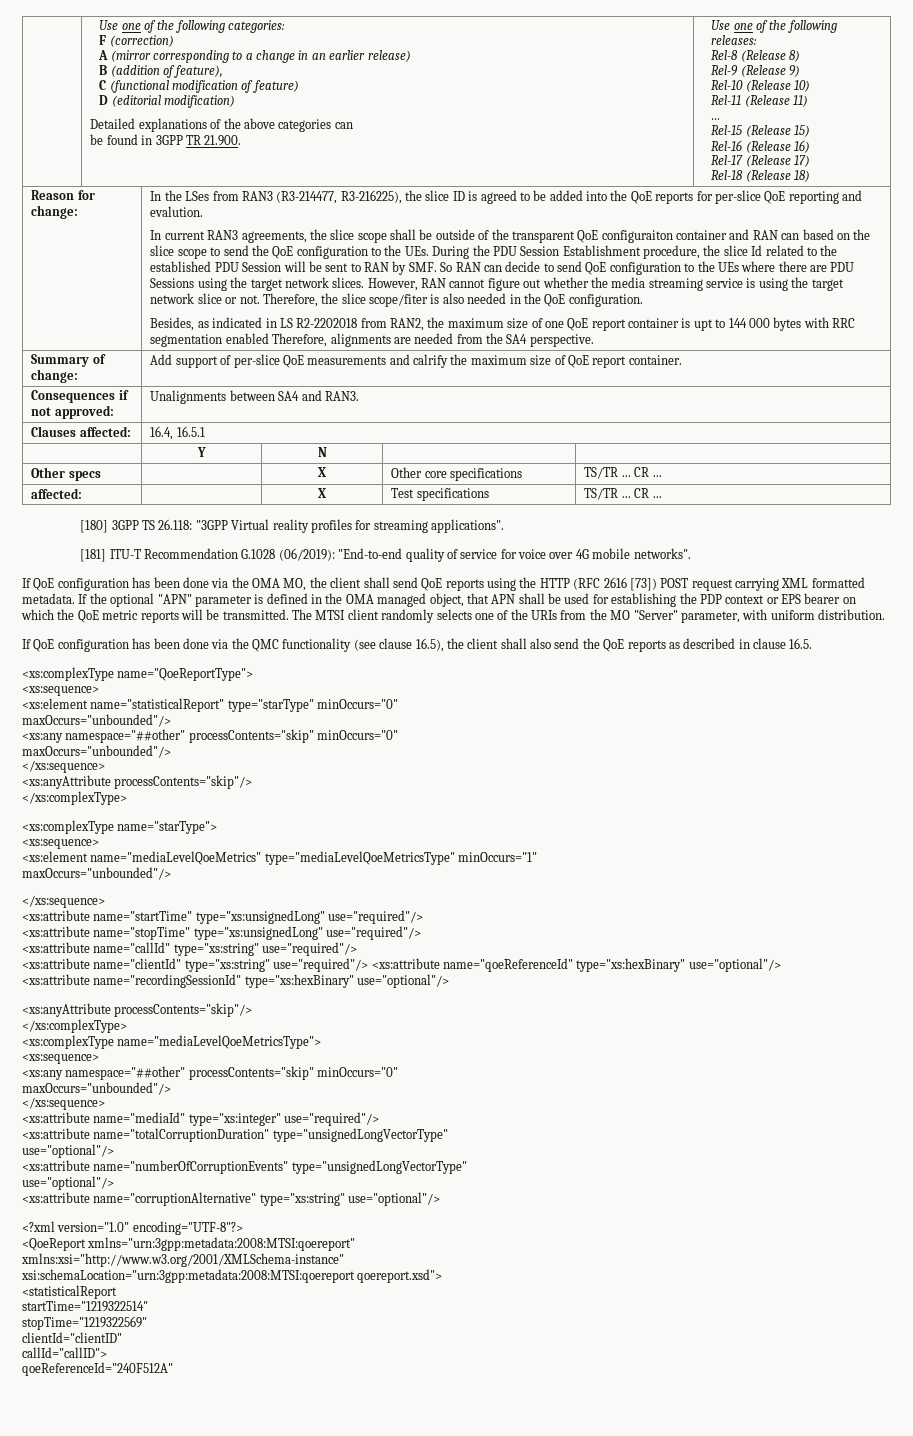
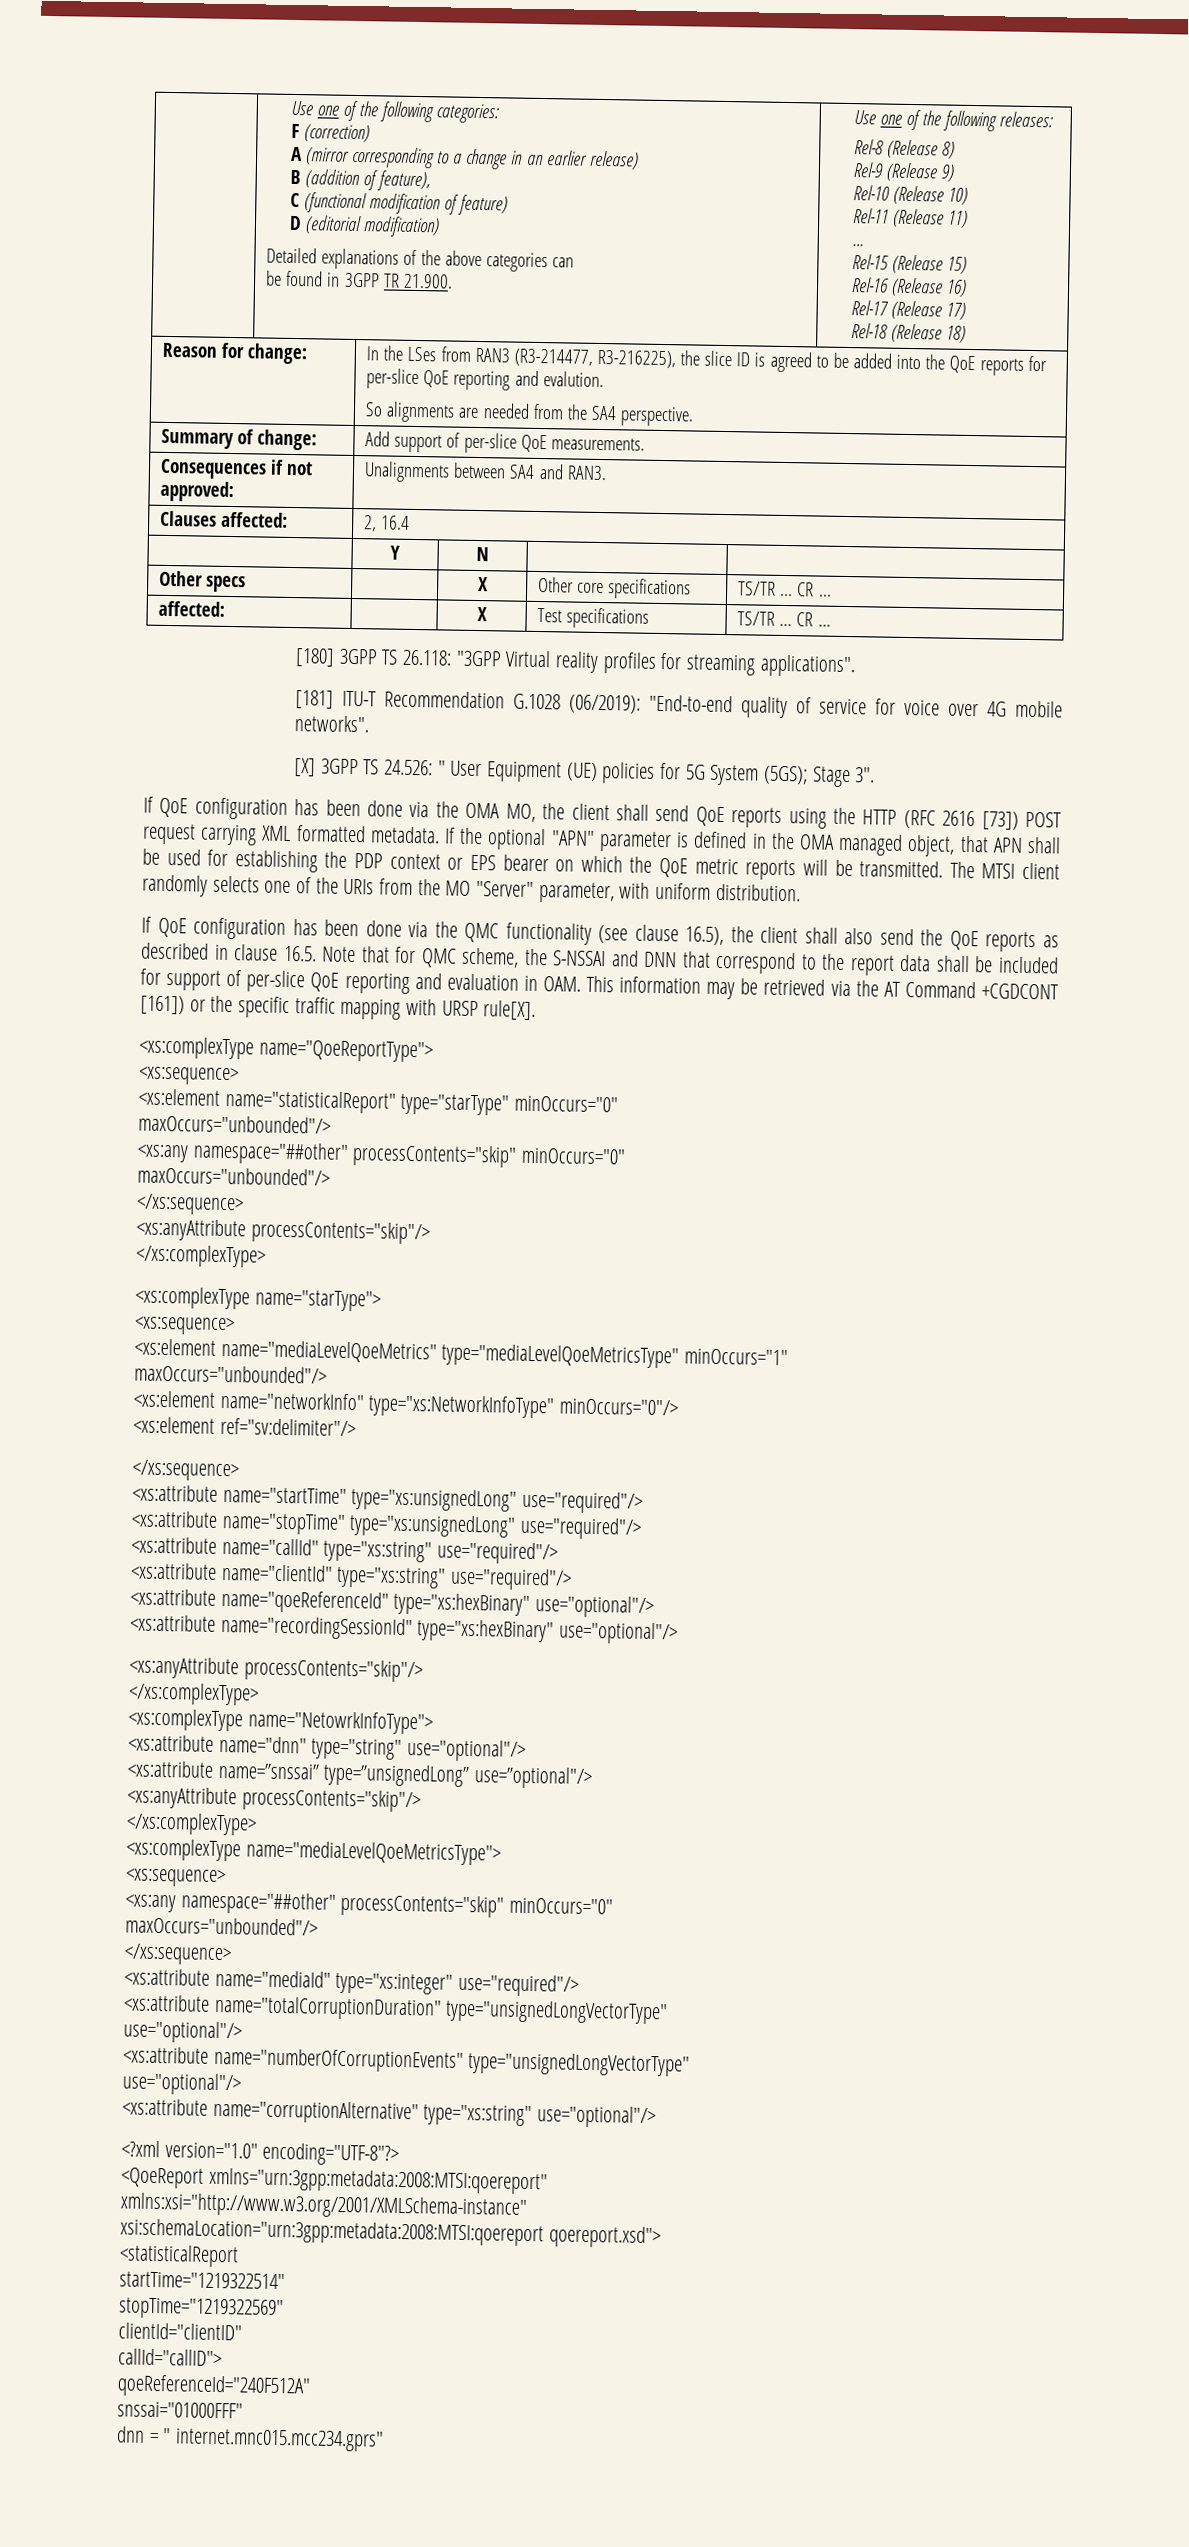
- In current RAN3 agreements, the slice scope shall be outside of the transparent QoE configuraiton container and RAN can based on the slice scope to send the QoE configuration to the UEs. During the PDU Session Establishment procedure, the slice Id related to the established PDU Session will be sent to RAN by SMF. So RAN can decide to send QoE configuration to the UEs where there are PDU Sessions using the target network slices. However, RAN cannot figure out whether the media streaming service is using the target network slice or not. Therefore, the slice scope/fiter is also needed in the QoE configuration.
- Besides, as indicated in LS R2-2202018 from RAN2, the maximum size of one QoE report container is upt to 144 000 bytes with RRC segmentation enabled Therefore, alignments are needed from the SA4 perspective.
+ So alignments are needed from the SA4 perspective.
- Summary of change: | Add support of per-slice QoE measurements and calrify the maximum size of QoE report container.
+ Summary of change: | Add support of per-slice QoE measurements.
- Clauses affected: | 16.4, 16.5.1
+ Clauses affected: | 2, 16.4
+ [X] 3GPP TS 24.526: " User Equipment (UE) policies for 5G System (5GS); Stage 3".
- If QoE configuration has been done via the QMC functionality (see clause 16.5), the client shall also send the QoE reports as described in clause 16.5.
+ If QoE configuration has been done via the QMC functionality (see clause 16.5), the client shall also send the QoE reports as described in clause 16.5. Note that for QMC scheme, the S-NSSAI and DNN that correspond to the report data shall be included for support of per-slice QoE reporting and evaluation in OAM. This information may be retrieved via the AT Command +CGDCONT [161]) or the specific traffic mapping with URSP rule[X].
+ <xs:element name="networkInfo" type="xs:NetworkInfoType" minOccurs="0"/>
+ <xs:element ref="sv:delimiter"/>
- <xs:attribute name="clientId" type="xs:string" use="required"/> <xs:attribute name="qoeReferenceId" type="xs:hexBinary" use="optional"/>
+ <xs:attribute name="clientId" type="xs:string" use="required"/>
+ <xs:attribute name="qoeReferenceId" type="xs:hexBinary" use="optional"/>
+ <xs:complexType name="NetowrkInfoType">
+ <xs:attribute name="dnn" type="string" use="optional"/>
+ <xs:attribute name=”snssai” type=”unsignedLong” use=”optional"/>
+ <xs:anyAttribute processContents="skip"/>
+ </xs:complexType>
+ snssai="01000FFF"
+ dnn = " internet.mnc015.mcc234.gprs"

